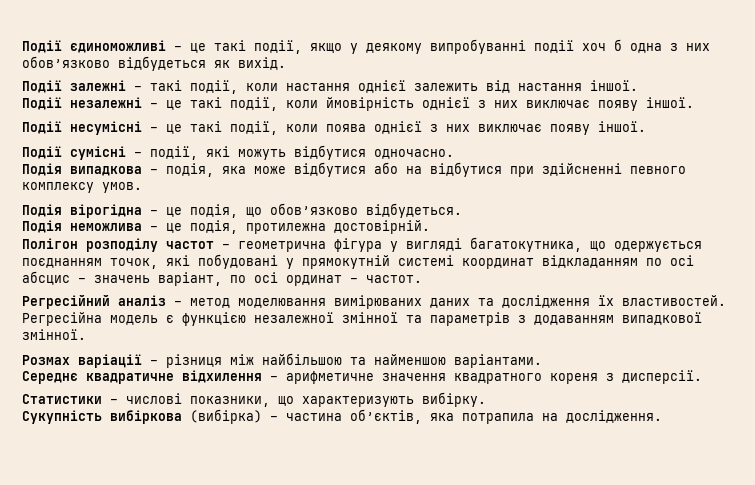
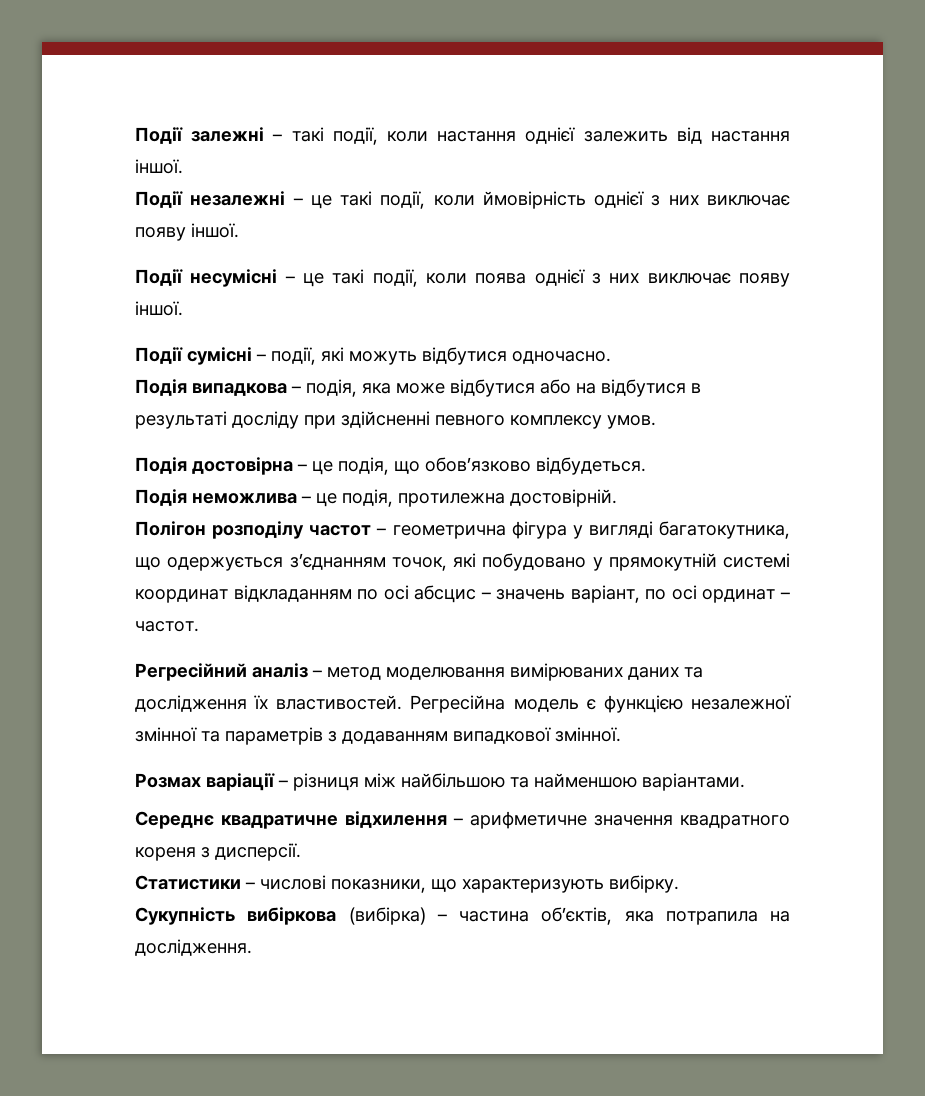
- Події єдиноможливі – це такі події, якщо у деякому випробуванні події хоч б одна з них обов’язково відбудеться як вихід.
- Подія випадкова – подія, яка може відбутися або на відбутися при здійсненні певного комплексу умов.
+ Подія випадкова – подія, яка може відбутися або на відбутися в результаті досліду при здійсненні певного комплексу умов.
- Подія вірогідна – це подія, що обов’язково відбудеться.
+ Подія достовірна – це подія, що обов’язково відбудеться.
- Полігон розподілу частот – геометрична фігура у вигляді багатокутника, що одержується поєднанням точок, які побудовані у прямокутній системі координат відкладанням по осі абсцис – значень варіант, по осі ординат – частот.
+ Полігон розподілу частот – геометрична фігура у вигляді багатокутника, що одержується з’єднанням точок, які побудовано у прямокутній системі координат відкладанням по осі абсцис – значень варіант, по осі ординат – частот.

